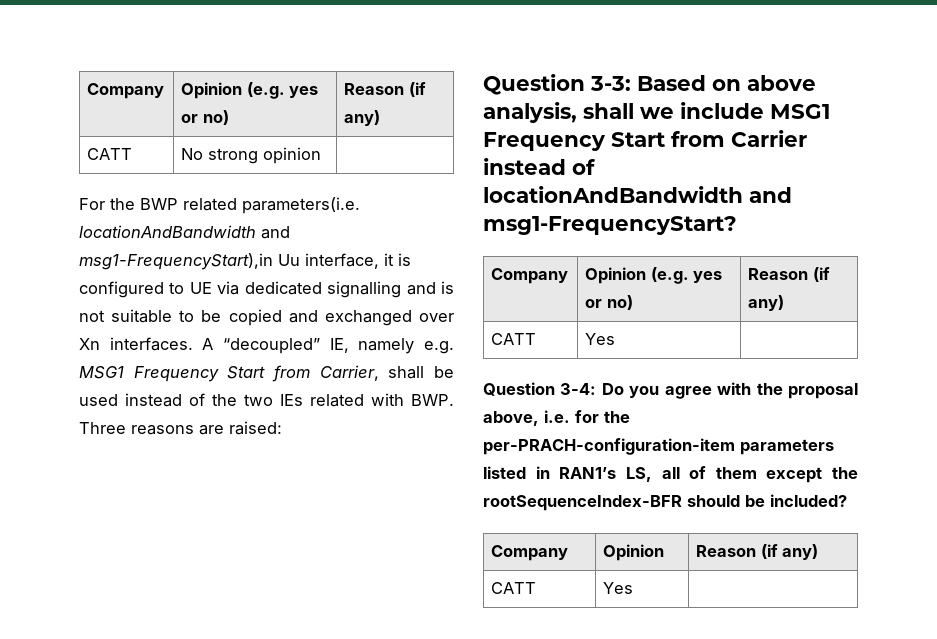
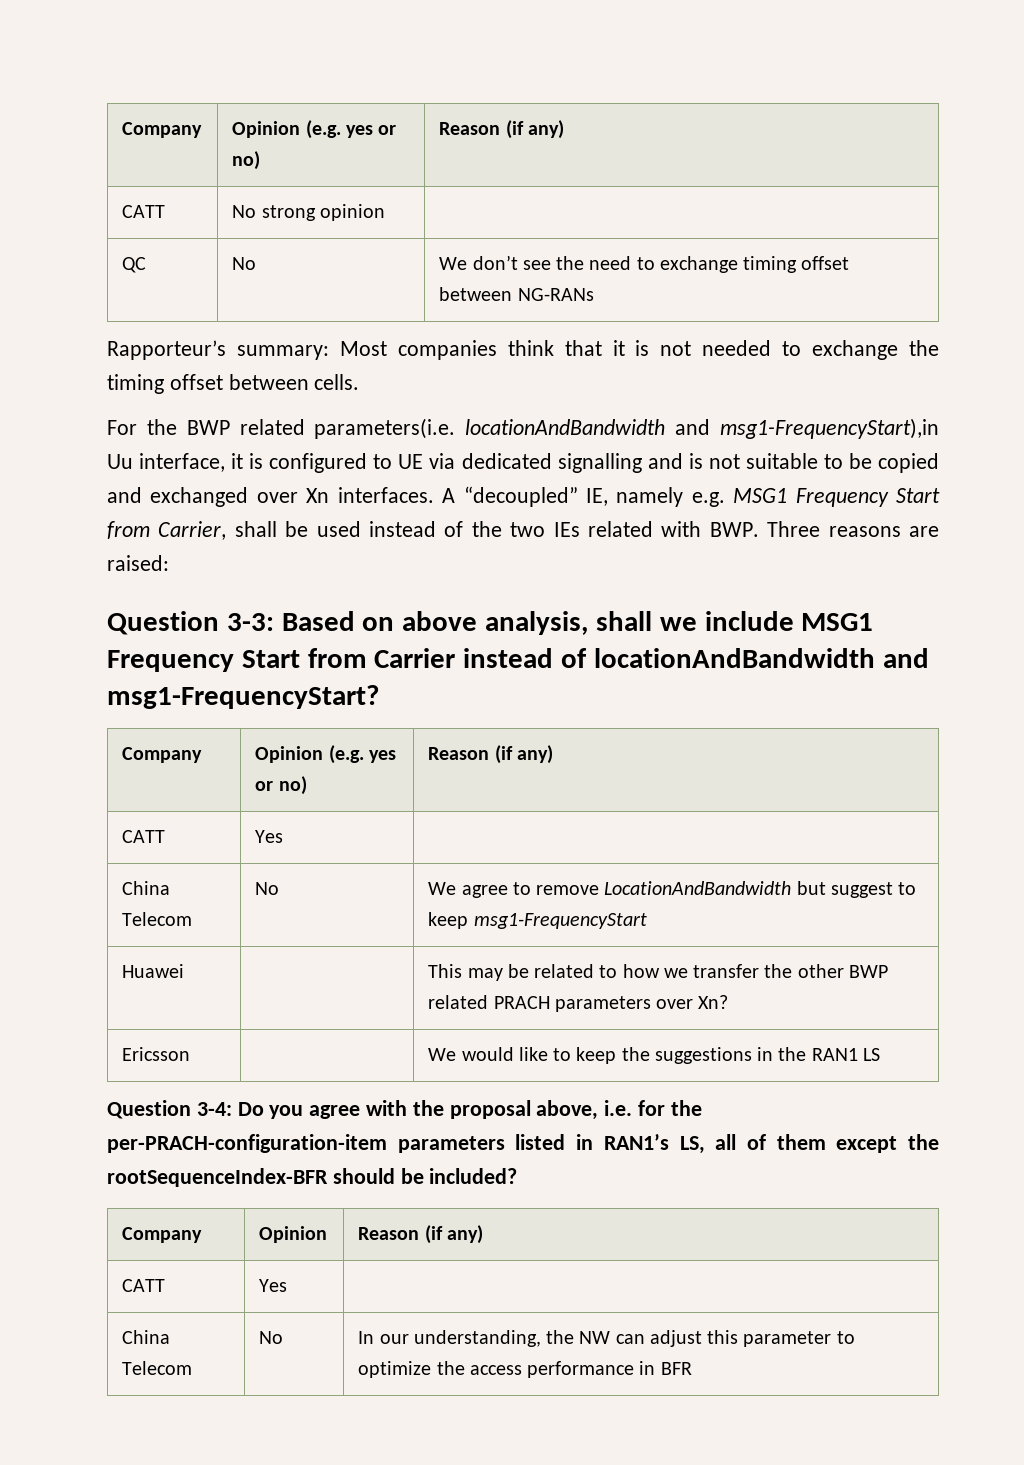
+ QC | No | We don’t see the need to exchange timing offset between NG-RANs
+ Rapporteur’s summary: Most companies think that it is not needed to exchange the timing offset between cells.
+ China Telecom | No | We agree to remove LocationAndBandwidth but suggest to keep msg1-FrequencyStart
+ Huawei | | This may be related to how we transfer the other BWP related PRACH parameters over Xn?
+ Ericsson | | We would like to keep the suggestions in the RAN1 LS
+ China Telecom | No | In our understanding, the NW can adjust this parameter to optimize the access performance in BFR

